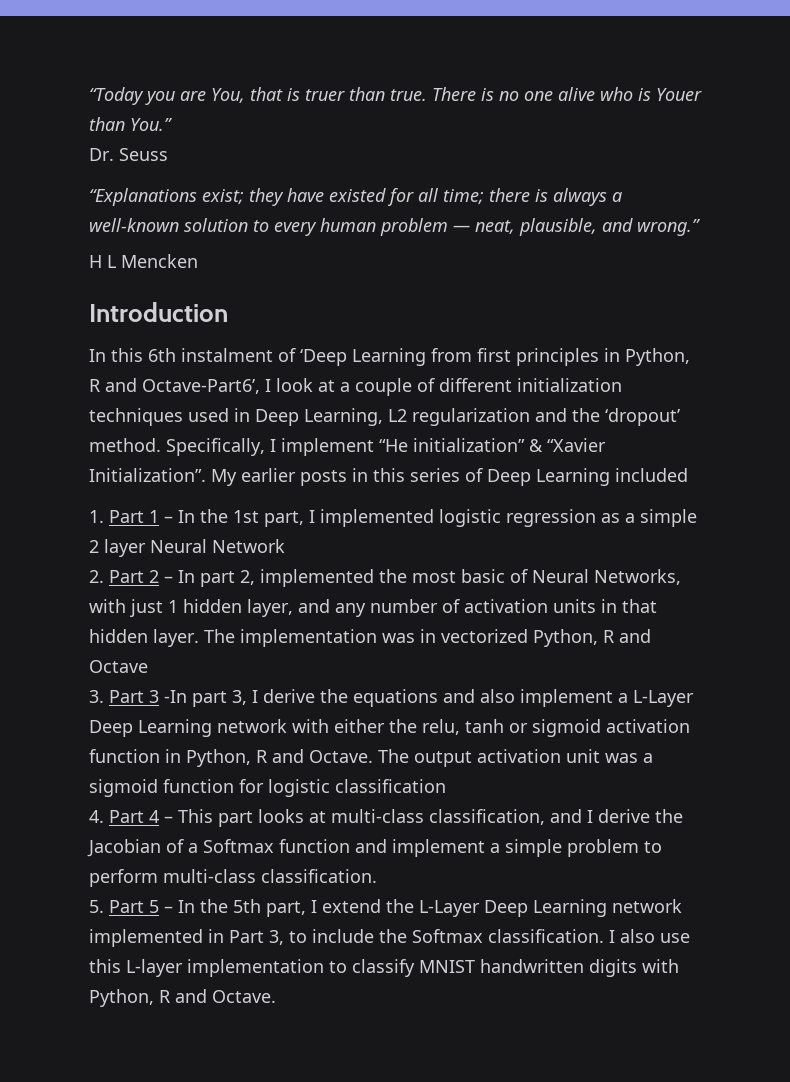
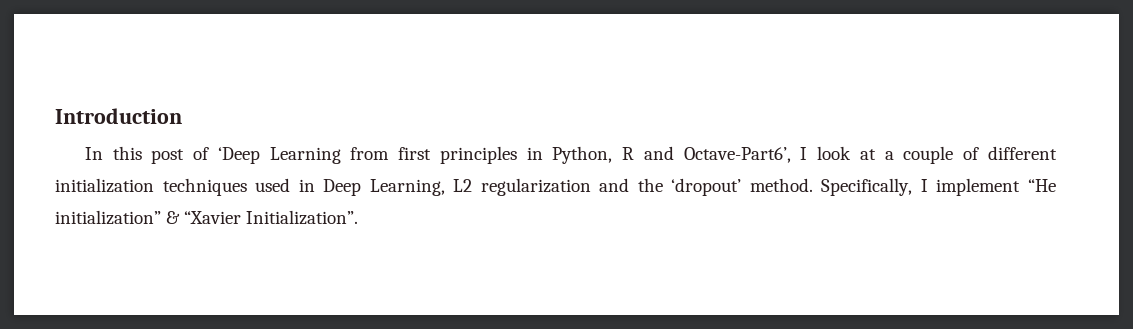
- “Today you are You, that is truer than true. There is no one alive who is Youer than You.”
- Dr. Seuss
- “Explanations exist; they have existed for all time; there is always a well-known solution to every human problem — neat, plausible, and wrong.”
- H L Mencken
- In this 6th instalment of ‘Deep Learning from first principles in Python, R and Octave-Part6’, I look at a couple of different initialization techniques used in Deep Learning, L2 regularization and the ‘dropout’ method.
+ In this post of ‘Deep Learning from first principles in Python, R and Octave-Part6’, I look at a couple of different initialization techniques used in Deep Learning, L2 regularization and the ‘dropout’ method.
- My earlier posts in this series of Deep Learning included
- 1. Part 1 – In the 1st part, I implemented logistic regression as a simple 2 layer Neural Network
- 2. Part 2 – In part 2, implemented the most basic of Neural Networks, with just 1 hidden layer, and any number of activation units in that hidden layer. The implementation was in vectorized Python, R and Octave
- 3. Part 3 -In part 3, I derive the equations and also implement a L-Layer Deep Learning network with either the relu, tanh or sigmoid activation function in Python, R and Octave. The output activation unit was a sigmoid function for logistic classification
- 4. Part 4 – This part looks at multi-class classification, and I derive the Jacobian of a Softmax function and implement a simple problem to perform multi-class classification.
- 5. Part 5 – In the 5th part, I extend the L-Layer Deep Learning network implemented in Part 3, to include the Softmax classification. I also use this L-layer implementation to classify MNIST handwritten digits with Python, R and Octave.

